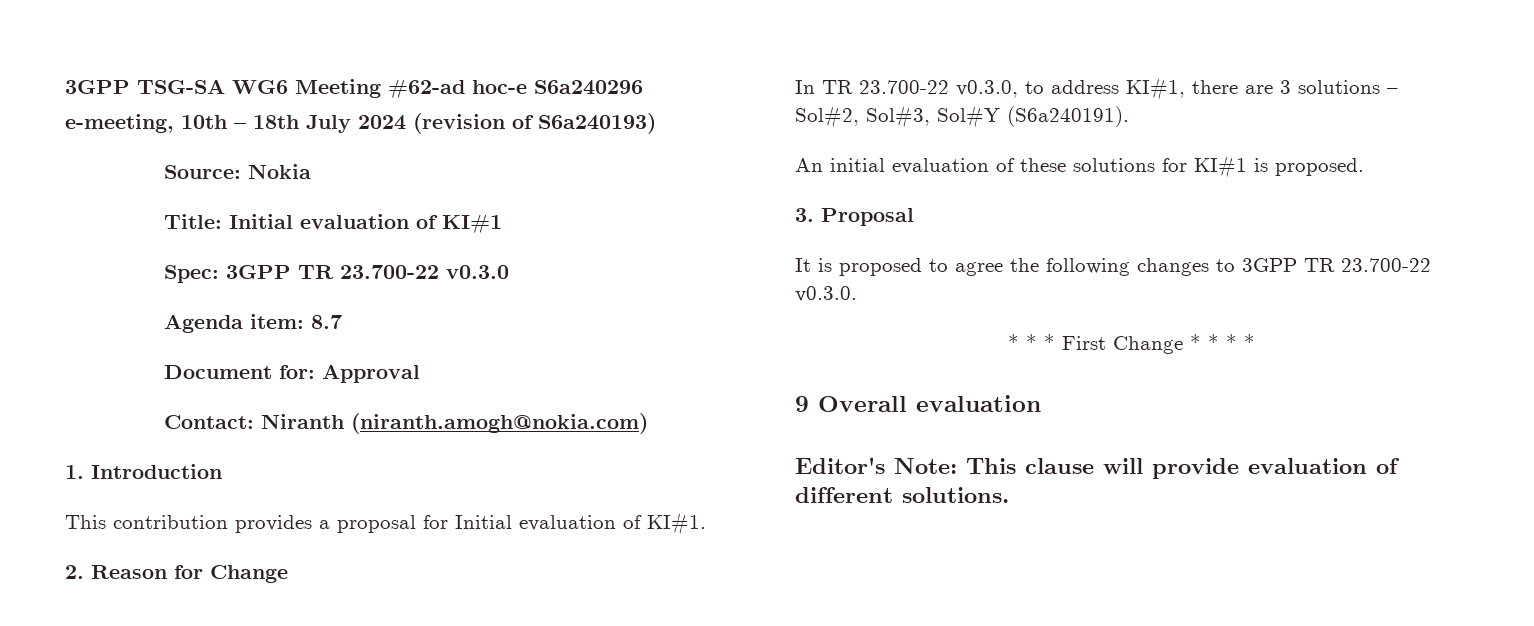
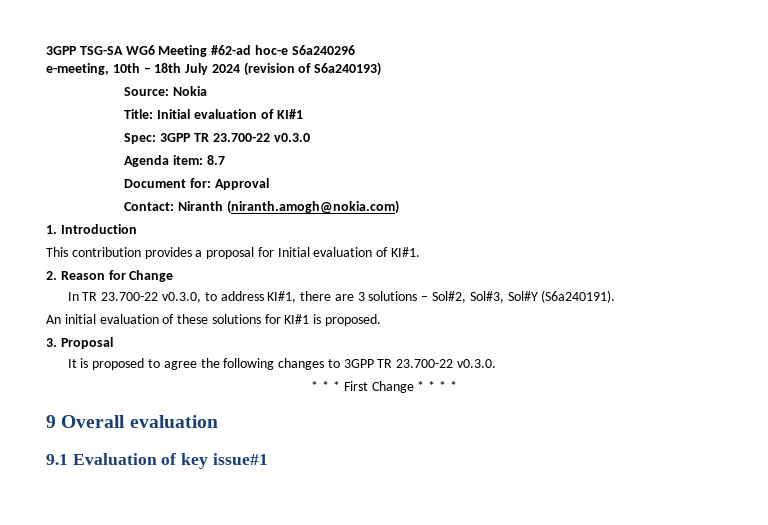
- Editor's Note: This clause will provide evaluation of different solutions.
+ 9.1 Evaluation of key issue#1

